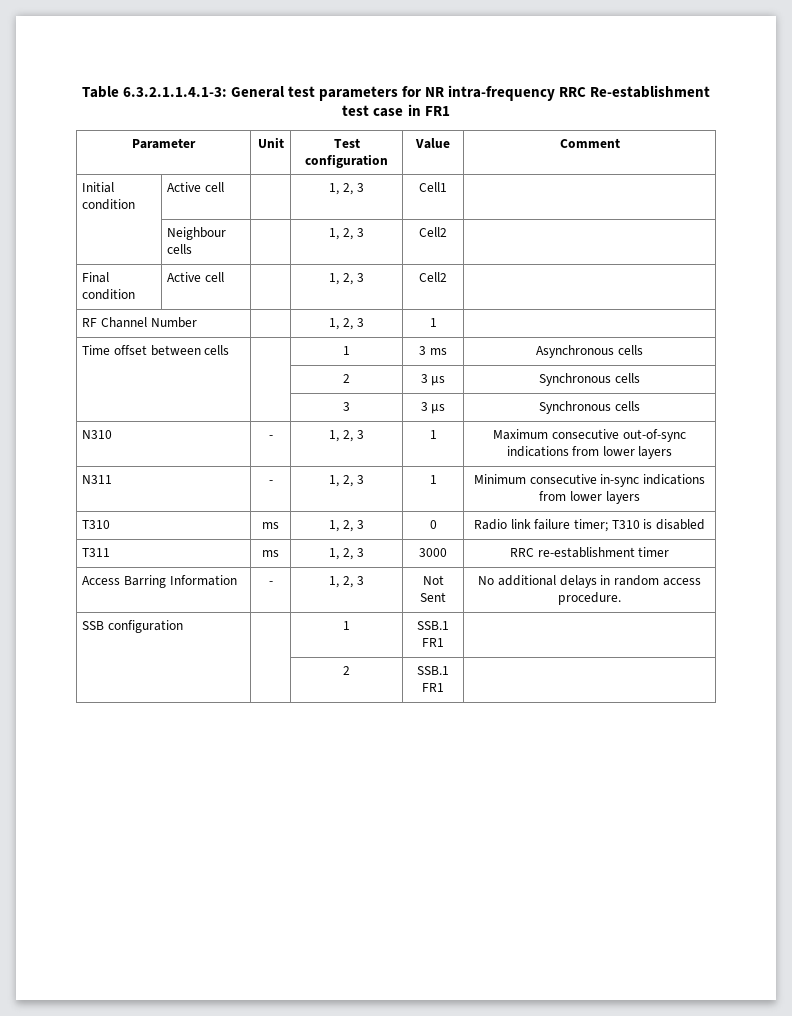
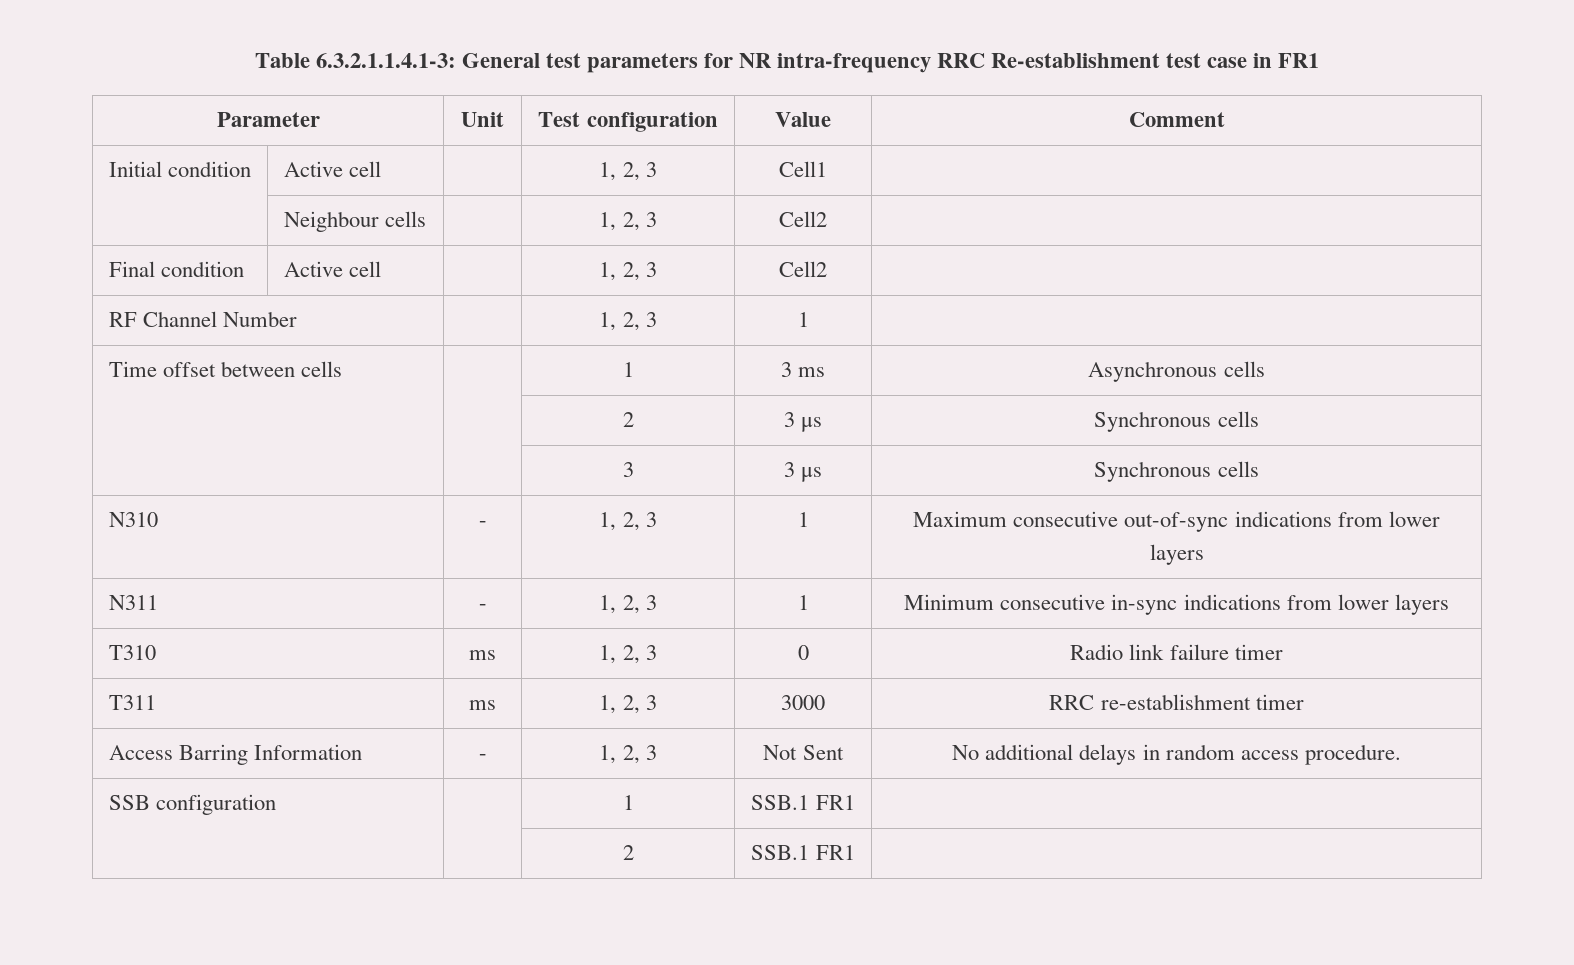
- T310 | ms | 1, 2, 3 | 0 | Radio link failure timer; T310 is disabled
+ T310 | ms | 1, 2, 3 | 0 | Radio link failure timer

